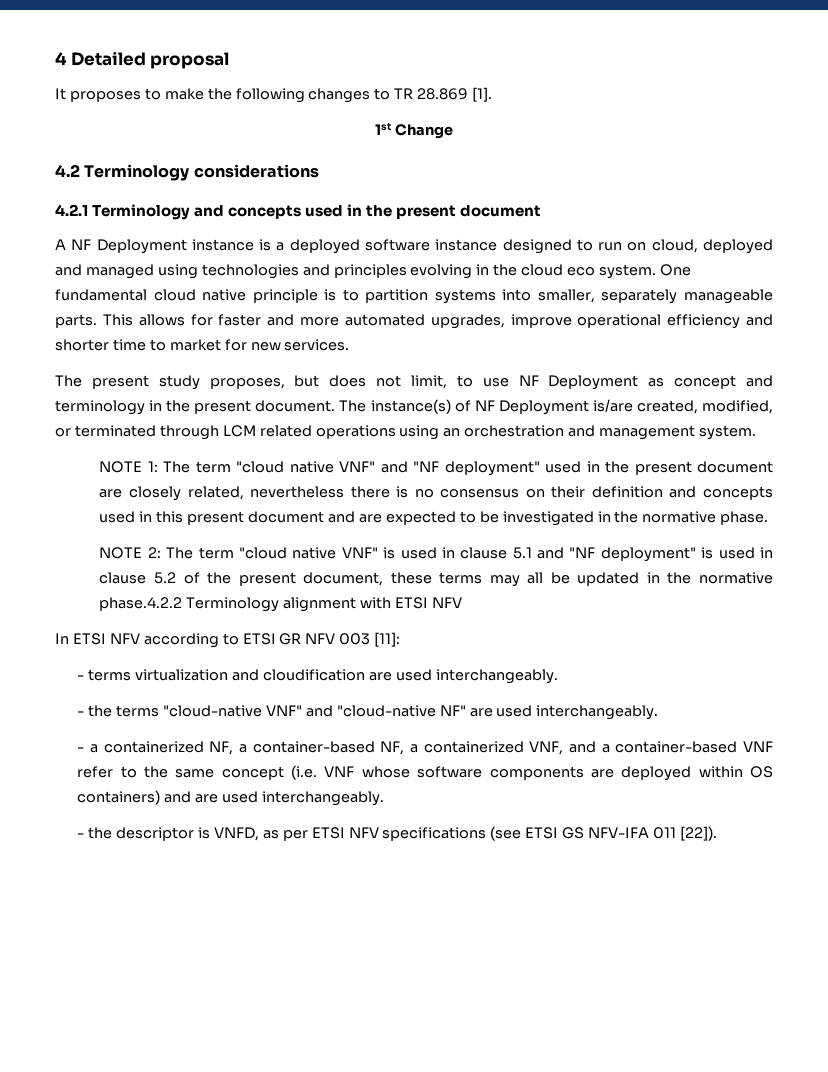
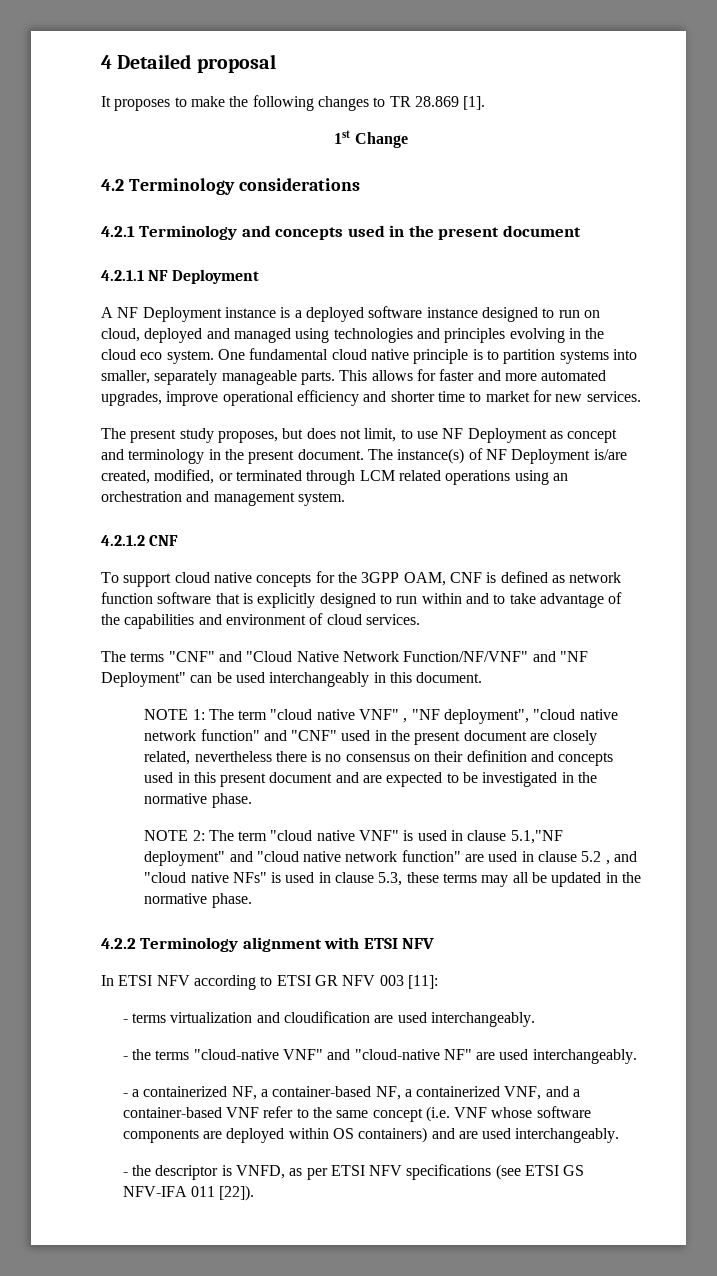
+ 4.2.1.1 NF Deployment
+ 4.2.1.2 CNF
+ To support cloud native concepts for the 3GPP OAM, CNF is defined as network function software that is explicitly designed to run within and to take advantage of the capabilities and environment of cloud services.
+ The terms "CNF" and "Cloud Native Network Function/NF/VNF" and "NF Deployment" can be used interchangeably in this document.
- NOTE 1: The term "cloud native VNF" and "NF deployment" used in the present document are closely related, nevertheless there is no consensus on their definition and concepts used in this present document and are expected to be investigated in the normative phase.
+ NOTE 1: The term "cloud native VNF" , "NF deployment", "cloud native network function" and "CNF" used in the present document are closely related, nevertheless there is no consensus on their definition and concepts used in this present document and are expected to be investigated in the normative phase.
- NOTE 2: The term "cloud native VNF" is used in clause 5.1 and "NF deployment" is used in clause 5.2 of the present document, these terms may all be updated in the normative phase.4.2.2 Terminology alignment with ETSI NFV
+ NOTE 2: The term "cloud native VNF" is used in clause 5.1,"NF deployment" and "cloud native network function" are used in clause 5.2 , and "cloud native NFs" is used in clause 5.3, these terms may all be updated in the normative phase.
+ 4.2.2 Terminology alignment with ETSI NFV

